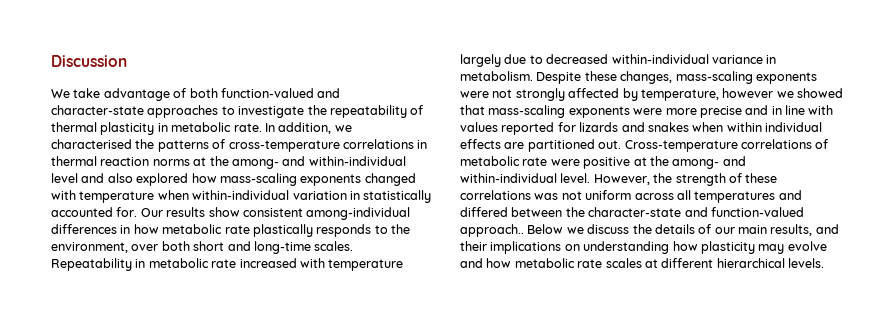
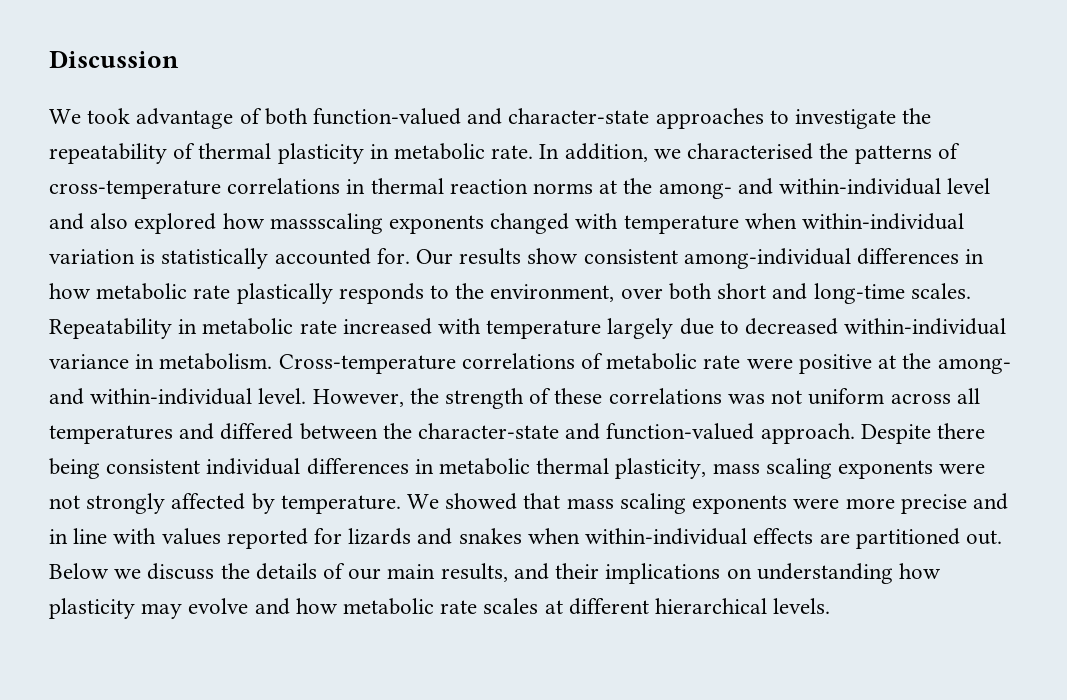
- We take advantage of both function-valued and character-state approaches to investigate the repeatability of thermal plasticity in metabolic rate.
+ We took advantage of both function-valued and character-state approaches to investigate the repeatability of thermal plasticity in metabolic rate.
- In addition, we characterised the patterns of cross-temperature correlations in thermal reaction norms at the among- and within-individual level and also explored how mass-scaling exponents changed with temperature when within-individual variation in statistically accounted for.
+ In addition, we characterised the patterns of cross-temperature correlations in thermal reaction norms at the among- and within-individual level and also explored how massscaling exponents changed with temperature when within-individual variation is statistically accounted for.
- Despite these changes, mass-scaling exponents were not strongly affected by temperature, however we showed that mass-scaling exponents were more precise and in line with values reported for lizards and snakes when within individual effects are partitioned out.
- However, the strength of these correlations was not uniform across all temperatures and differed between the character-state and function-valued approach..
+ However, the strength of these correlations was not uniform across all temperatures and differed between the character-state and function-valued approach. Despite there being consistent individual differences in metabolic thermal plasticity, mass scaling exponents were not strongly affected by temperature. We showed that mass scaling exponents were more precise and in line with values reported for lizards and snakes when within-individual effects are partitioned out.

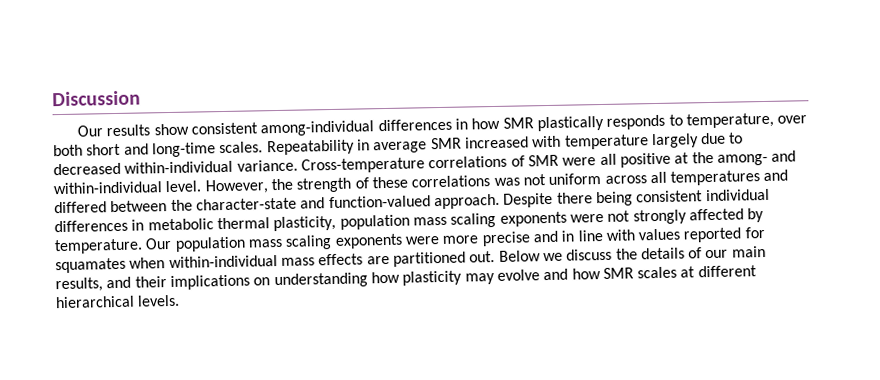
- We took advantage of both function-valued and character-state approaches to investigate the repeatability of thermal plasticity in metabolic rate. In addition, we characterised the patterns of cross-temperature correlations in thermal reaction norms at the among- and within-individual level and also explored how massscaling exponents changed with temperature when within-individual variation is statistically accounted for. Our results show consistent among-individual differences in how metabolic rate plastically responds to the environment, over both short and long-time scales.
+ Our results show consistent among-individual differences in how SMR plastically responds to temperature, over both short and long-time scales.
- Repeatability in metabolic rate increased with temperature largely due to decreased within-individual variance in metabolism. Cross-temperature correlations of metabolic rate were positive at the among- and within-individual level.
+ Repeatability in average SMR increased with temperature largely due to decreased within-individual variance. Cross-temperature correlations of SMR were all positive at the among- and within-individual level.
- Despite there being consistent individual differences in metabolic thermal plasticity, mass scaling exponents were not strongly affected by temperature.
+ Despite there being consistent individual differences in metabolic thermal plasticity, population mass scaling exponents were not strongly affected by temperature.
- We showed that mass scaling exponents were more precise and in line with values reported for lizards and snakes when within-individual effects are partitioned out.
+ Our population mass scaling exponents were more precise and in line with values reported for squamates when within-individual mass effects are partitioned out.
- Below we discuss the details of our main results, and their implications on understanding how plasticity may evolve and how metabolic rate scales at different hierarchical levels.
+ Below we discuss the details of our main results, and their implications on understanding how plasticity may evolve and how SMR scales at different hierarchical levels.

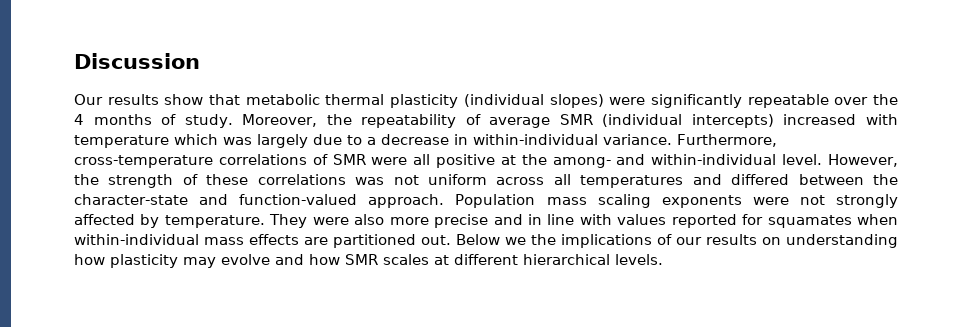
- Our results show consistent among-individual differences in how SMR plastically responds to temperature, over both short and long-time scales. Repeatability in average SMR increased with temperature largely due to decreased within-individual variance. Cross-temperature correlations of SMR were all positive at the among- and within-individual level.
+ Our results show that metabolic thermal plasticity (individual slopes) were significantly repeatable over the 4 months of study. Moreover, the repeatability of average SMR (individual intercepts) increased with temperature which was largely due to a decrease in within-individual variance. Furthermore, cross-temperature correlations of SMR were all positive at the among- and within-individual level.
- Despite there being consistent individual differences in metabolic thermal plasticity, population mass scaling exponents were not strongly affected by temperature.
+ Population mass scaling exponents were not strongly affected by temperature.
- Our population mass scaling exponents were more precise and in line with values reported for squamates when within-individual mass effects are partitioned out.
+ They were also more precise and in line with values reported for squamates when within-individual mass effects are partitioned out.
- Below we discuss the details of our main results, and their implications on understanding how plasticity may evolve and how SMR scales at different hierarchical levels.
+ Below we the implications of our results on understanding how plasticity may evolve and how SMR scales at different hierarchical levels.

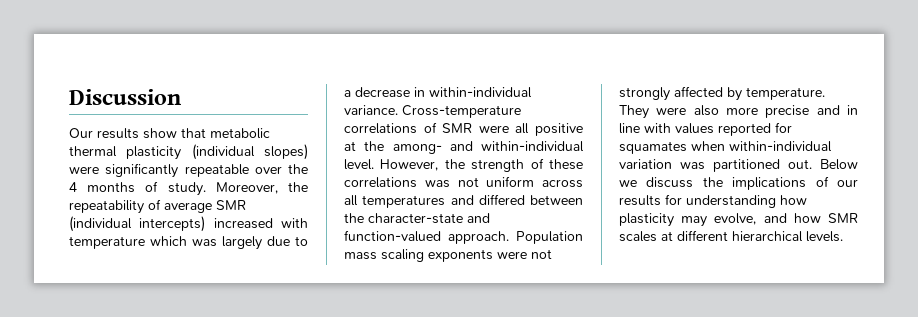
- Furthermore, cross-temperature correlations of SMR were all positive at the among- and within-individual level.
+ Cross-temperature correlations of SMR were all positive at the among- and within-individual level.
- They were also more precise and in line with values reported for squamates when within-individual mass effects are partitioned out.
+ They were also more precise and in line with values reported for squamates when within-individual variation was partitioned out.
- Below we the implications of our results on understanding how plasticity may evolve and how SMR scales at different hierarchical levels.
+ Below we discuss the implications of our results for understanding how plasticity may evolve, and how SMR scales at different hierarchical levels.

